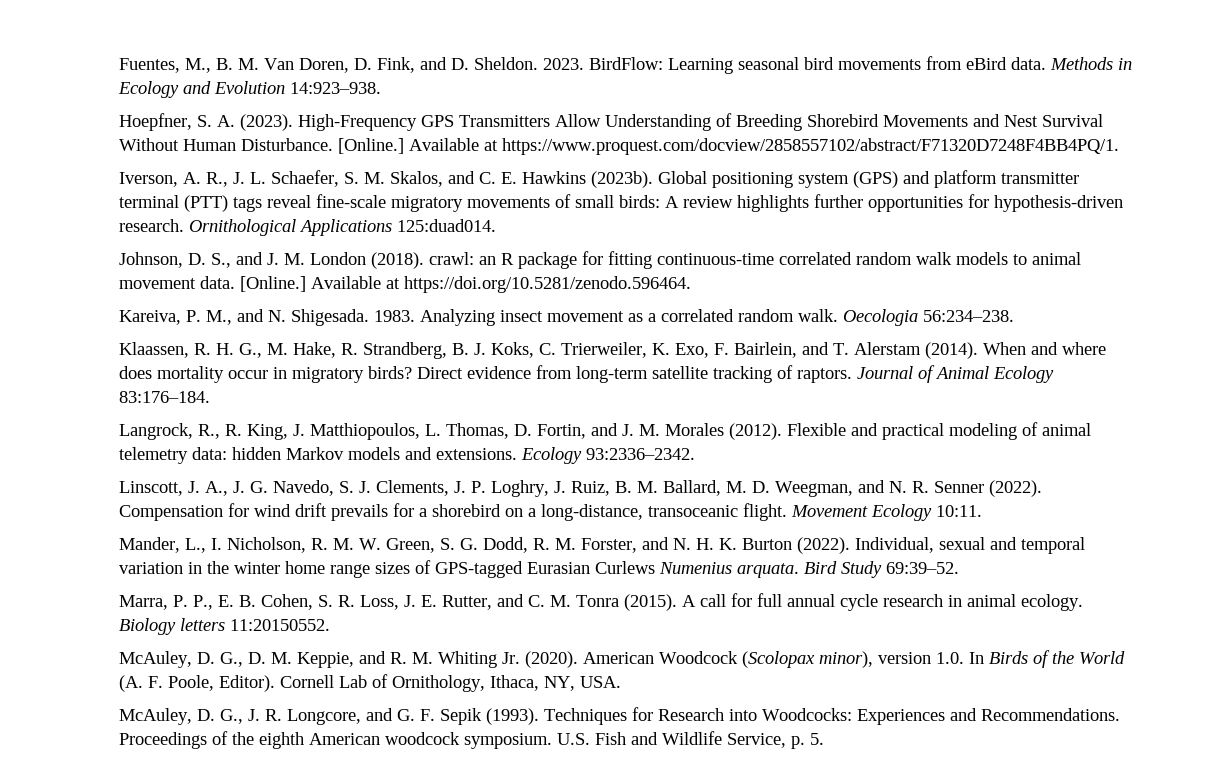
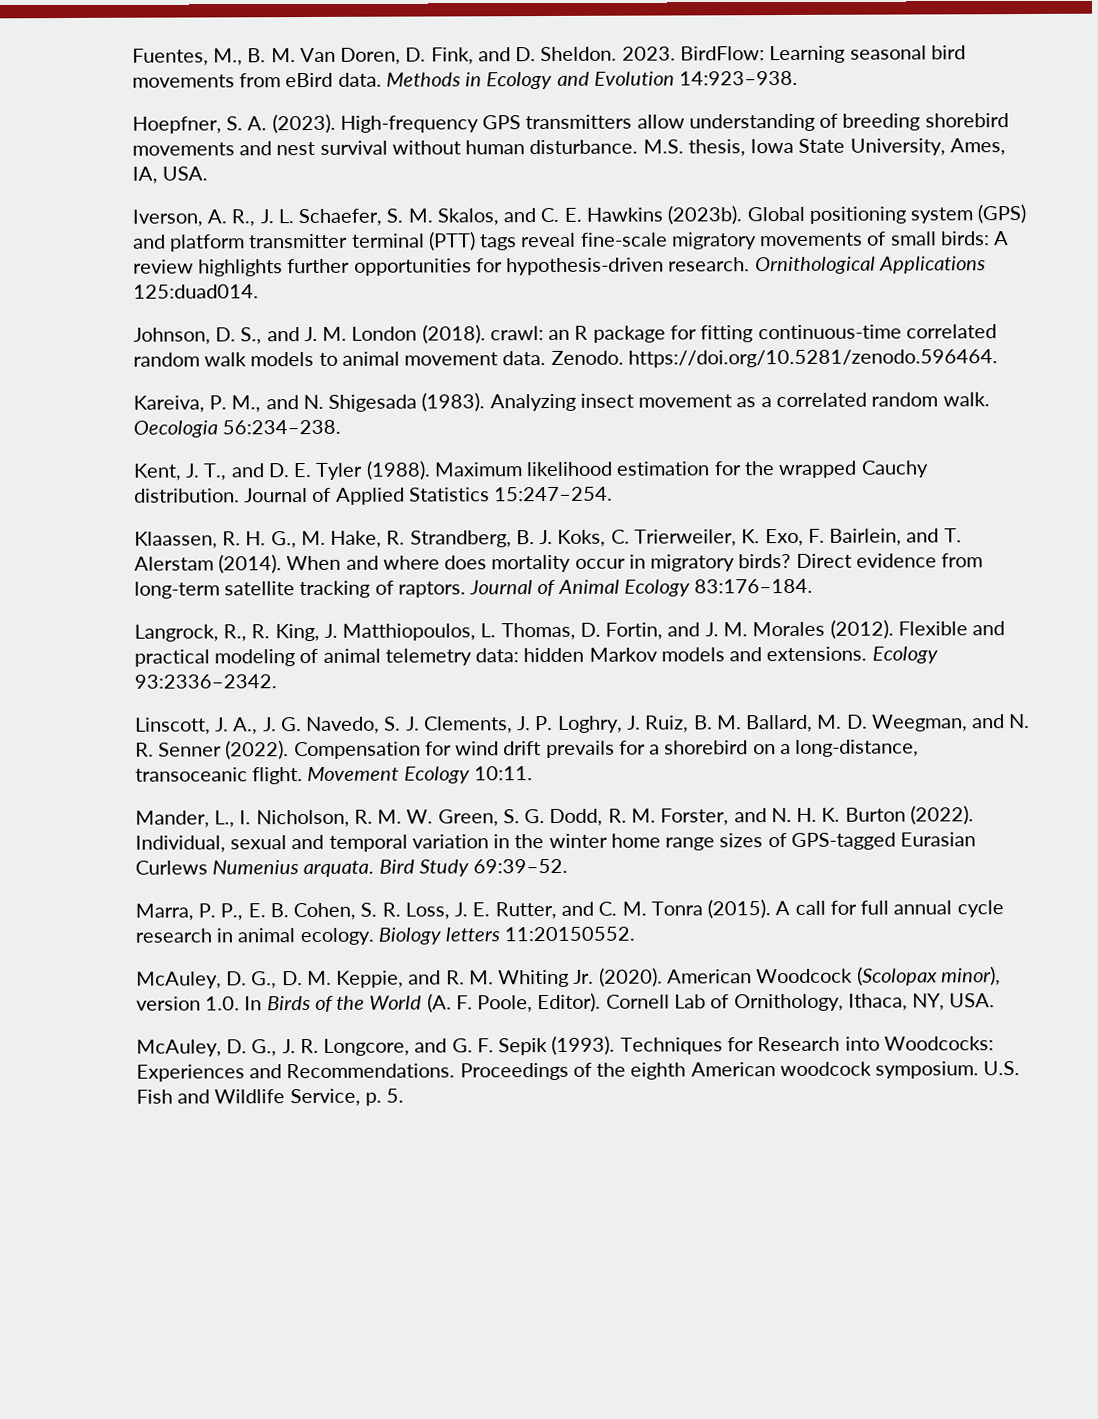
- High-Frequency GPS Transmitters Allow Understanding of Breeding Shorebird Movements and Nest Survival Without Human Disturbance. [Online.] Available at https://www.proquest.com/docview/2858557102/abstract/F71320D7248F4BB4PQ/1.
+ High-frequency GPS transmitters allow understanding of breeding shorebird movements and nest survival without human disturbance. M.S. thesis, Iowa State University, Ames, IA, USA.
- [Online.] Available at https://doi.org/10.5281/zenodo.596464.
+ Zenodo. https://doi.org/10.5281/zenodo.596464.
- Kareiva, P. M., and N. Shigesada. 1983.
+ Kareiva, P. M., and N. Shigesada (1983).
+ Kent, J. T., and D. E. Tyler (1988). Maximum likelihood estimation for the wrapped Cauchy distribution. Journal of Applied Statistics 15:247–254.

